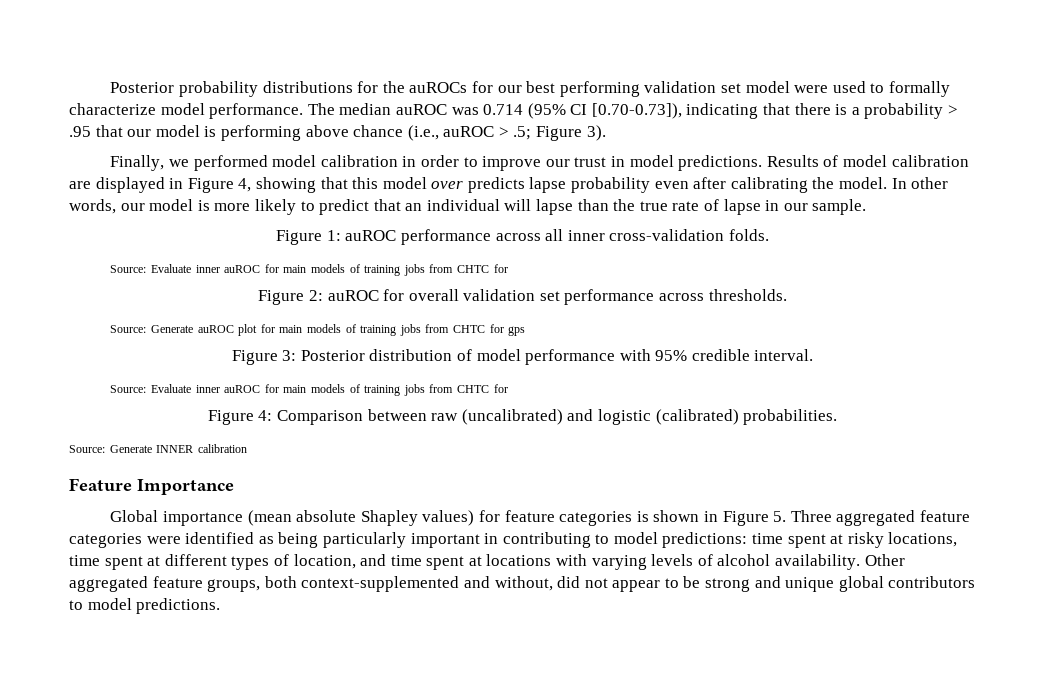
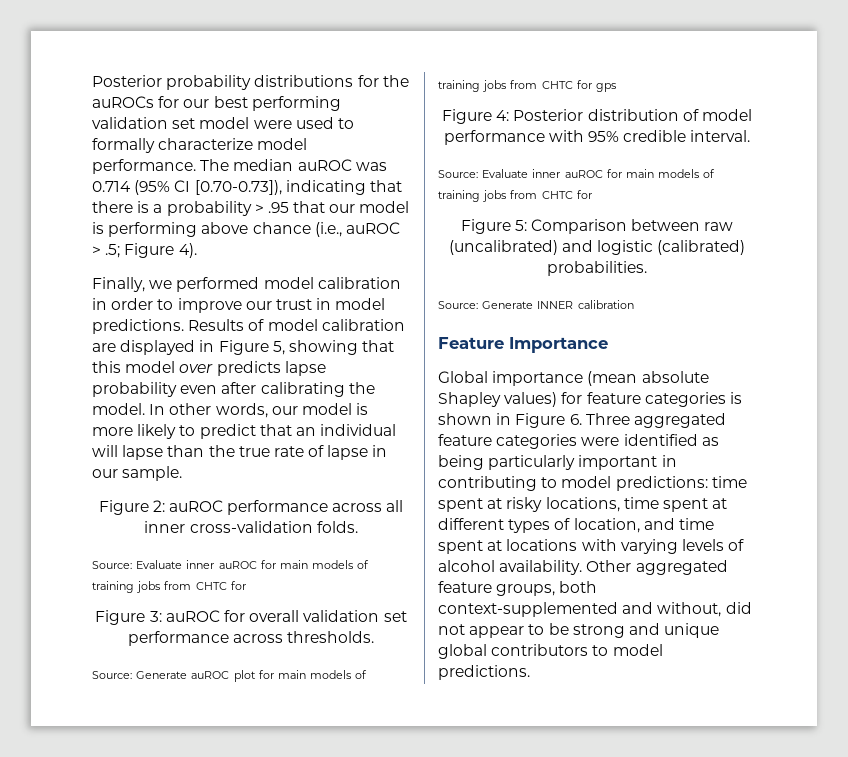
- The median auROC was 0.714 (95% CI [0.70-0.73]), indicating that there is a probability > .95 that our model is performing above chance (i.e., auROC > .5; Figure 3).
+ The median auROC was 0.714 (95% CI [0.70-0.73]), indicating that there is a probability > .95 that our model is performing above chance (i.e., auROC > .5; Figure 4).
- Results of model calibration are displayed in Figure 4, showing that this model over predicts lapse probability even after calibrating the model.
+ Results of model calibration are displayed in Figure 5, showing that this model over predicts lapse probability even after calibrating the model.
- Figure 1: auROC performance across all inner cross-validation folds.
+ Figure 2: auROC performance across all inner cross-validation folds.
- Figure 2: auROC for overall validation set performance across thresholds.
+ Figure 3: auROC for overall validation set performance across thresholds.
- Figure 3: Posterior distribution of model performance with 95% credible interval.
+ Figure 4: Posterior distribution of model performance with 95% credible interval.
- Figure 4: Comparison between raw (uncalibrated) and logistic (calibrated) probabilities.
+ Figure 5: Comparison between raw (uncalibrated) and logistic (calibrated) probabilities.
- Global importance (mean absolute Shapley values) for feature categories is shown in Figure 5. Three aggregated feature categories were identified as being particularly important in contributing to model predictions: time spent at risky locations, time spent at different types of location, and time spent at locations with varying levels of alcohol availability.
+ Global importance (mean absolute Shapley values) for feature categories is shown in Figure 6. Three aggregated feature categories were identified as being particularly important in contributing to model predictions: time spent at risky locations, time spent at different types of location, and time spent at locations with varying levels of alcohol availability.

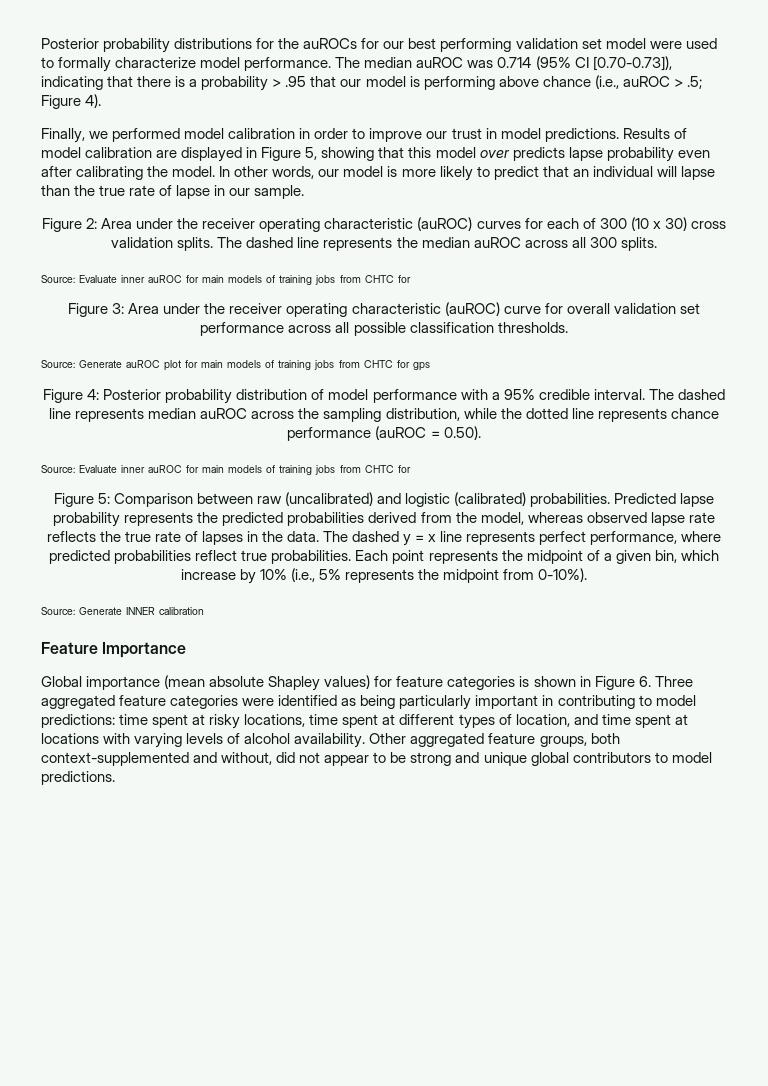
- Figure 2: auROC performance across all inner cross-validation folds.
+ Figure 2: Area under the receiver operating characteristic (auROC) curves for each of 300 (10 x 30) cross validation splits. The dashed line represents the median auROC across all 300 splits.
- Figure 3: auROC for overall validation set performance across thresholds.
+ Figure 3: Area under the receiver operating characteristic (auROC) curve for overall validation set performance across all possible classification thresholds.
- Figure 4: Posterior distribution of model performance with 95% credible interval.
+ Figure 4: Posterior probability distribution of model performance with a 95% credible interval. The dashed line represents median auROC across the sampling distribution, while the dotted line represents chance performance (auROC = 0.50).
+ Predicted lapse probability represents the predicted probabilities derived from the model, whereas observed lapse rate reflects the true rate of lapses in the data. The dashed y = x line represents perfect performance, where predicted probabilities reflect true probabilities. Each point represents the midpoint of a given bin, which increase by 10% (i.e., 5% represents the midpoint from 0-10%).

